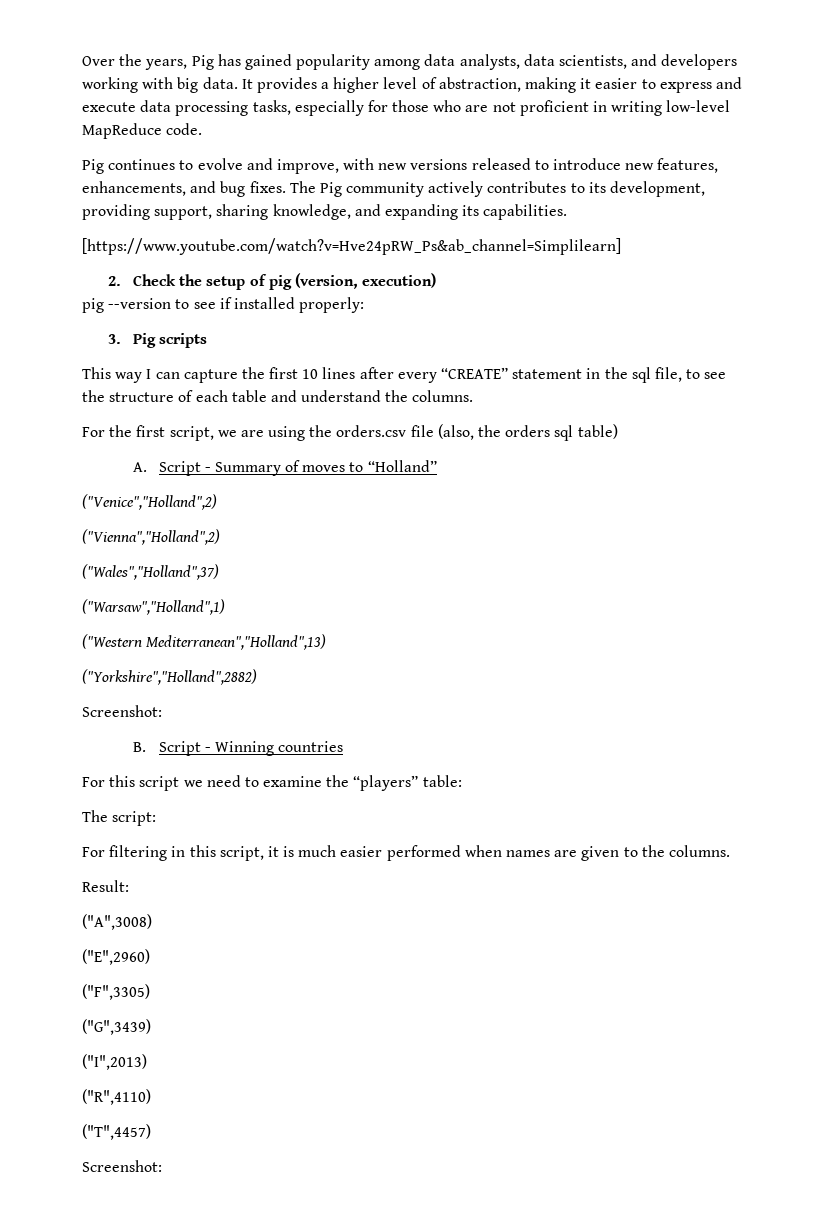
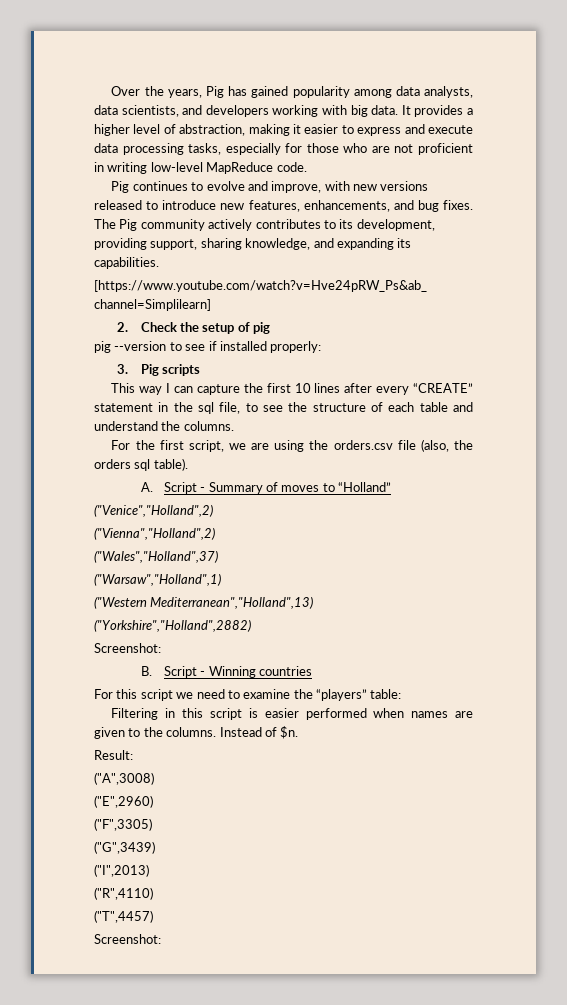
- 2. Check the setup of pig (version, execution)
+ 2. Check the setup of pig
- For the first script, we are using the orders.csv file (also, the orders sql table)
+ For the first script, we are using the orders.csv file (also, the orders sql table).
- The script:
- For filtering in this script, it is much easier performed when names are given to the columns.
+ Filtering in this script is easier performed when names are given to the columns. Instead of $n.

